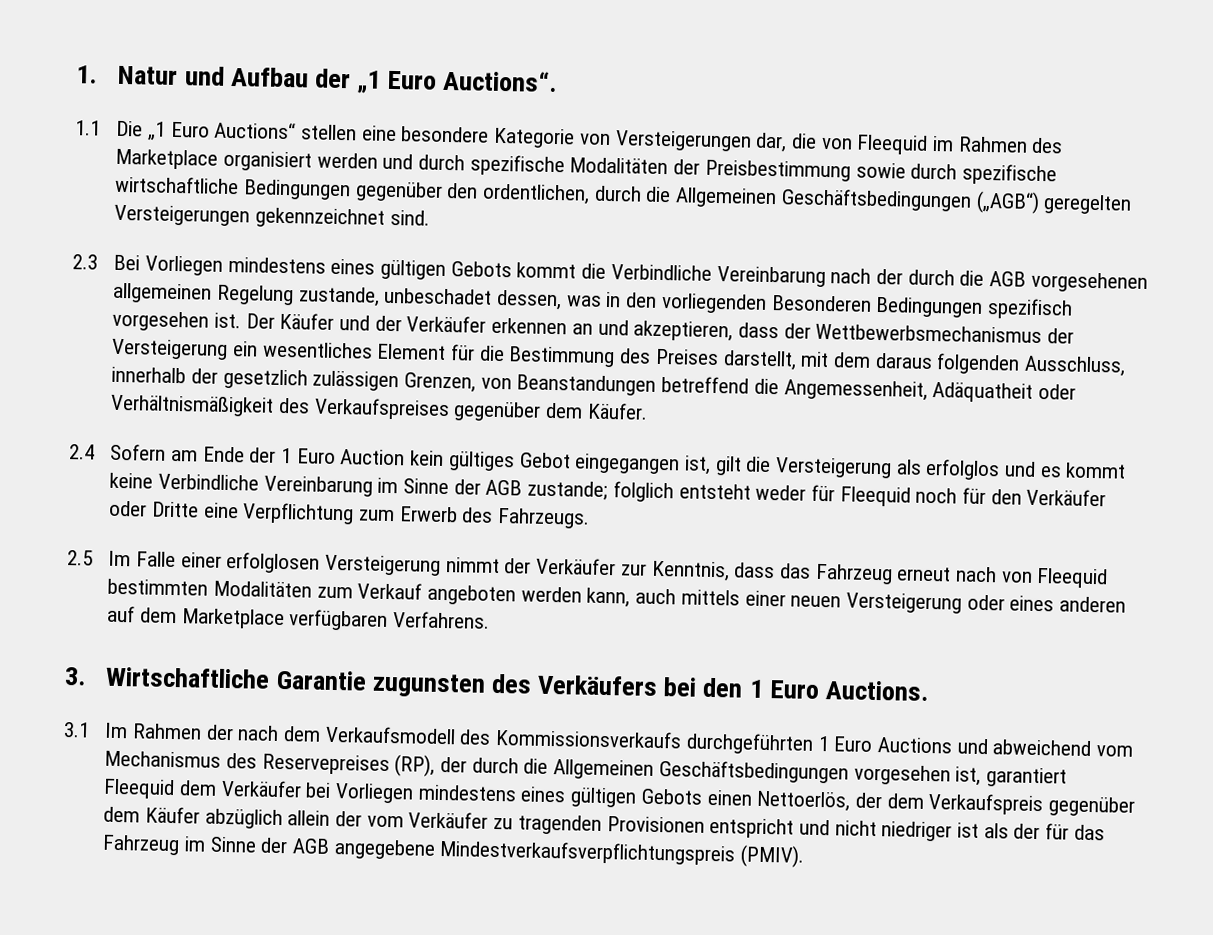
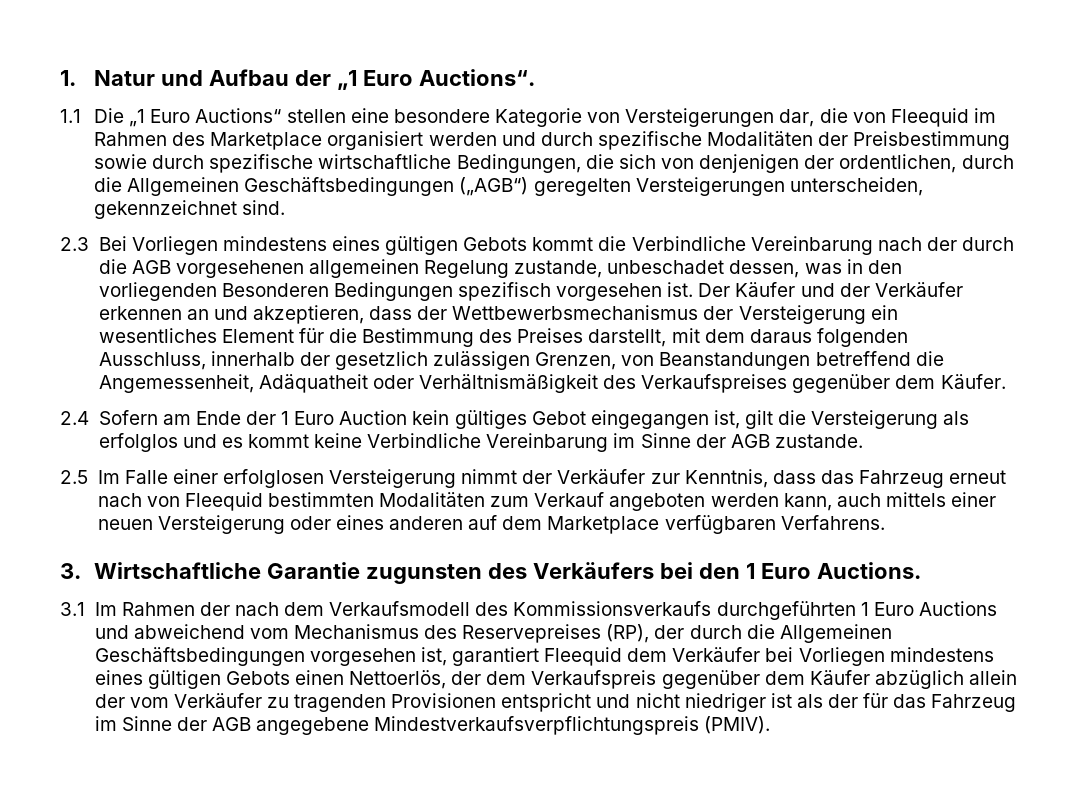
- 1.1 Die „1 Euro Auctions“ stellen eine besondere Kategorie von Versteigerungen dar, die von Fleequid im Rahmen des Marketplace organisiert werden und durch spezifische Modalitäten der Preisbestimmung sowie durch spezifische wirtschaftliche Bedingungen gegenüber den ordentlichen, durch die Allgemeinen Geschäftsbedingungen („AGB“) geregelten Versteigerungen gekennzeichnet sind.
+ 1.1 Die „1 Euro Auctions“ stellen eine besondere Kategorie von Versteigerungen dar, die von Fleequid im Rahmen des Marketplace organisiert werden und durch spezifische Modalitäten der Preisbestimmung sowie durch spezifische wirtschaftliche Bedingungen, die sich von denjenigen der ordentlichen, durch die Allgemeinen Geschäftsbedingungen („AGB“) geregelten Versteigerungen unterscheiden, gekennzeichnet sind.
- 2.4 Sofern am Ende der 1 Euro Auction kein gültiges Gebot eingegangen ist, gilt die Versteigerung als erfolglos und es kommt keine Verbindliche Vereinbarung im Sinne der AGB zustande; folglich entsteht weder für Fleequid noch für den Verkäufer oder Dritte eine Verpflichtung zum Erwerb des Fahrzeugs.
+ 2.4 Sofern am Ende der 1 Euro Auction kein gültiges Gebot eingegangen ist, gilt die Versteigerung als erfolglos und es kommt keine Verbindliche Vereinbarung im Sinne der AGB zustande.

